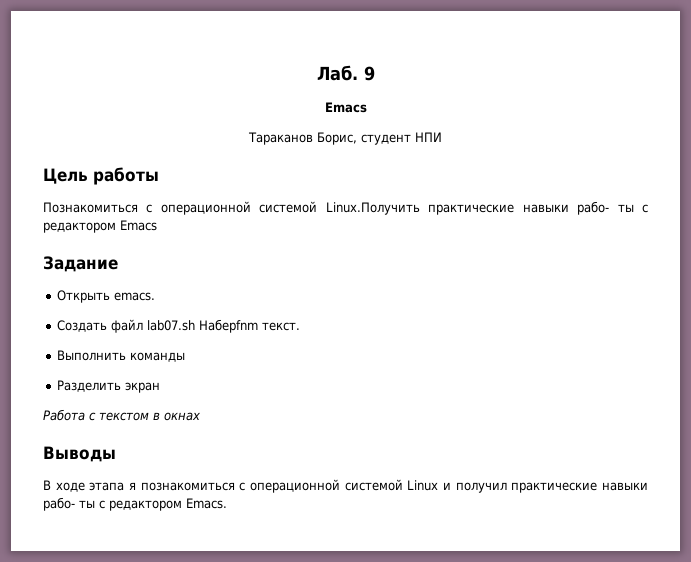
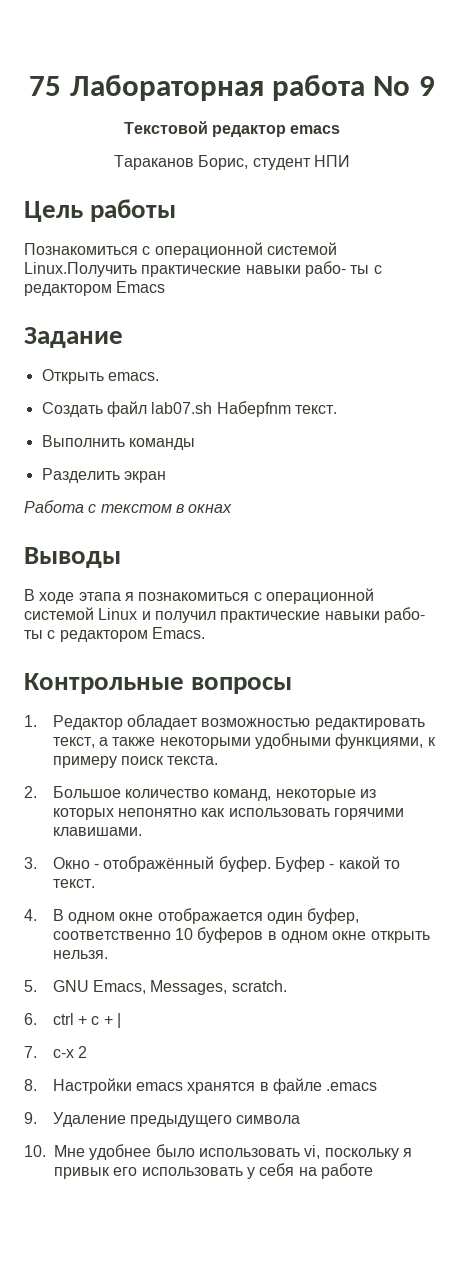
- Лаб. 9
- Emacs
+ 75 Лабораторная работа No 9
+ Текстовой редактор emacs
+ Контрольные вопросы
+ 1. Редактор обладает возможностью редактировать текст, а также некоторыми удобными функциями, к примеру поиск текста.
+ 2. Большое количество команд, некоторые из которых непонятно как использовать горячими клавишами.
+ 3. Окно - отображённый буфер. Буфер - какой то текст.
+ 4. В одном окне отображается один буфер, соответственно 10 буферов в одном окне открыть нельзя.
+ 5. GNU Emacs, Messages, scratch.
+ 6. ctrl + c + |
+ 7. c-x 2
+ 8. Настройки emacs хранятся в файле .emacs
+ 9. Удаление предыдущего символа
+ 10. Мне удобнее было использовать vi, поскольку я привык его использовать у себя на работе

